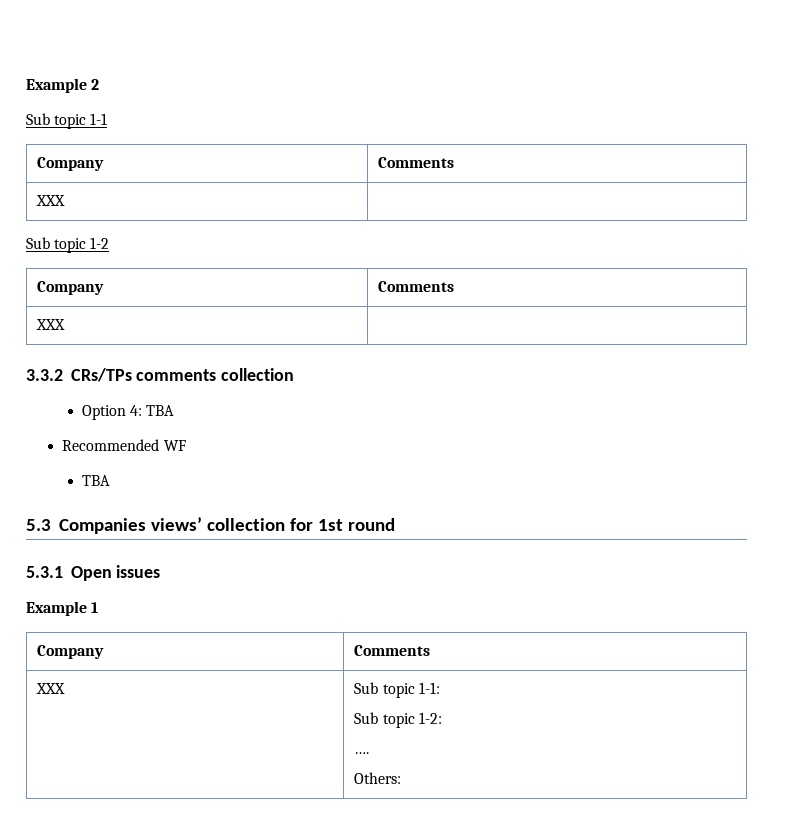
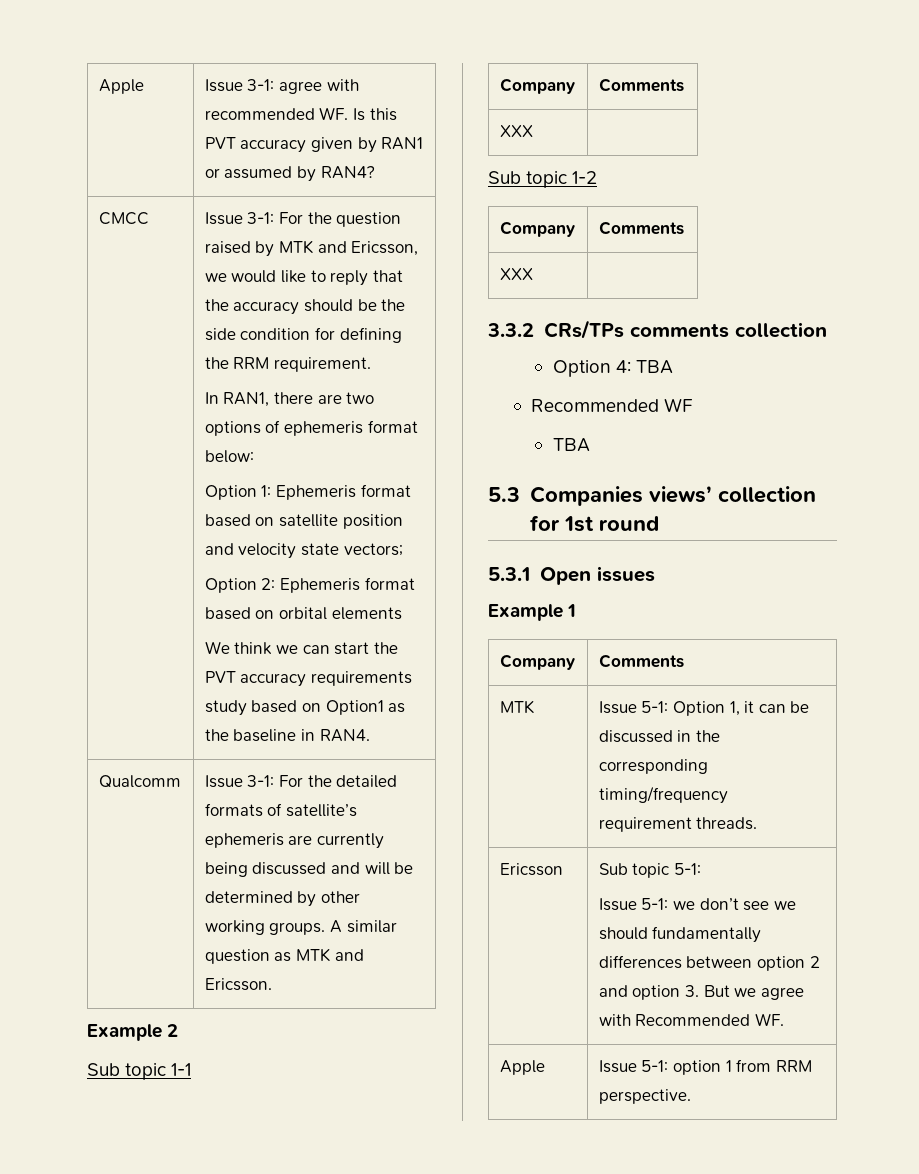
+ Apple | Issue 3-1: agree with recommended WF. Is this PVT accuracy given by RAN1 or assumed by RAN4?
+ CMCC | Issue 3-1: For the question raised by MTK and Ericsson, we would like to reply that the accuracy should be the side condition for defining the RRM requirement.
+ In RAN1, there are two options of ephemeris format below:
+ Option 1: Ephemeris format based on satellite position and velocity state vectors;
+ Option 2: Ephemeris format based on orbital elements
+ We think we can start the PVT accuracy requirements study based on Option1 as the baseline in RAN4.
+ Qualcomm | Issue 3-1: For the detailed formats of satellite’s ephemeris are currently being discussed and will be determined by other working groups. A similar question as MTK and Ericsson.
- XXX | Sub topic 1-1:
- Sub topic 1-2:
- ….
- Others:
+ MTK | Issue 5-1: Option 1, it can be discussed in the corresponding timing/frequency requirement threads.
+ Ericsson | Sub topic 5-1:
+ Issue 5-1: we don’t see we should fundamentally differences between option 2 and option 3. But we agree with Recommended WF.
+ Apple | Issue 5-1: option 1 from RRM perspective.

